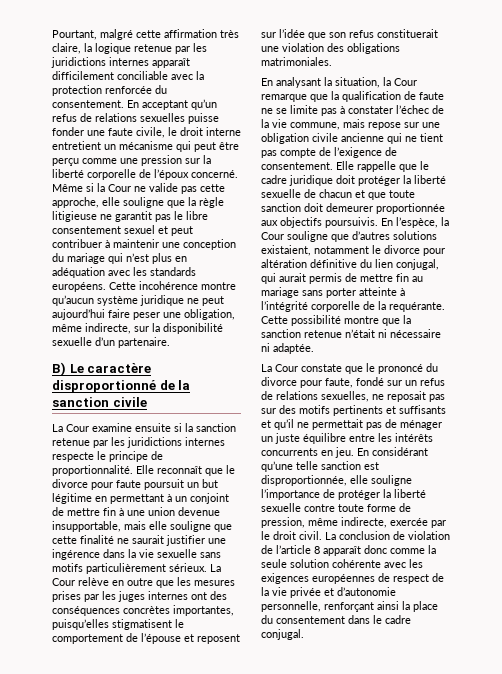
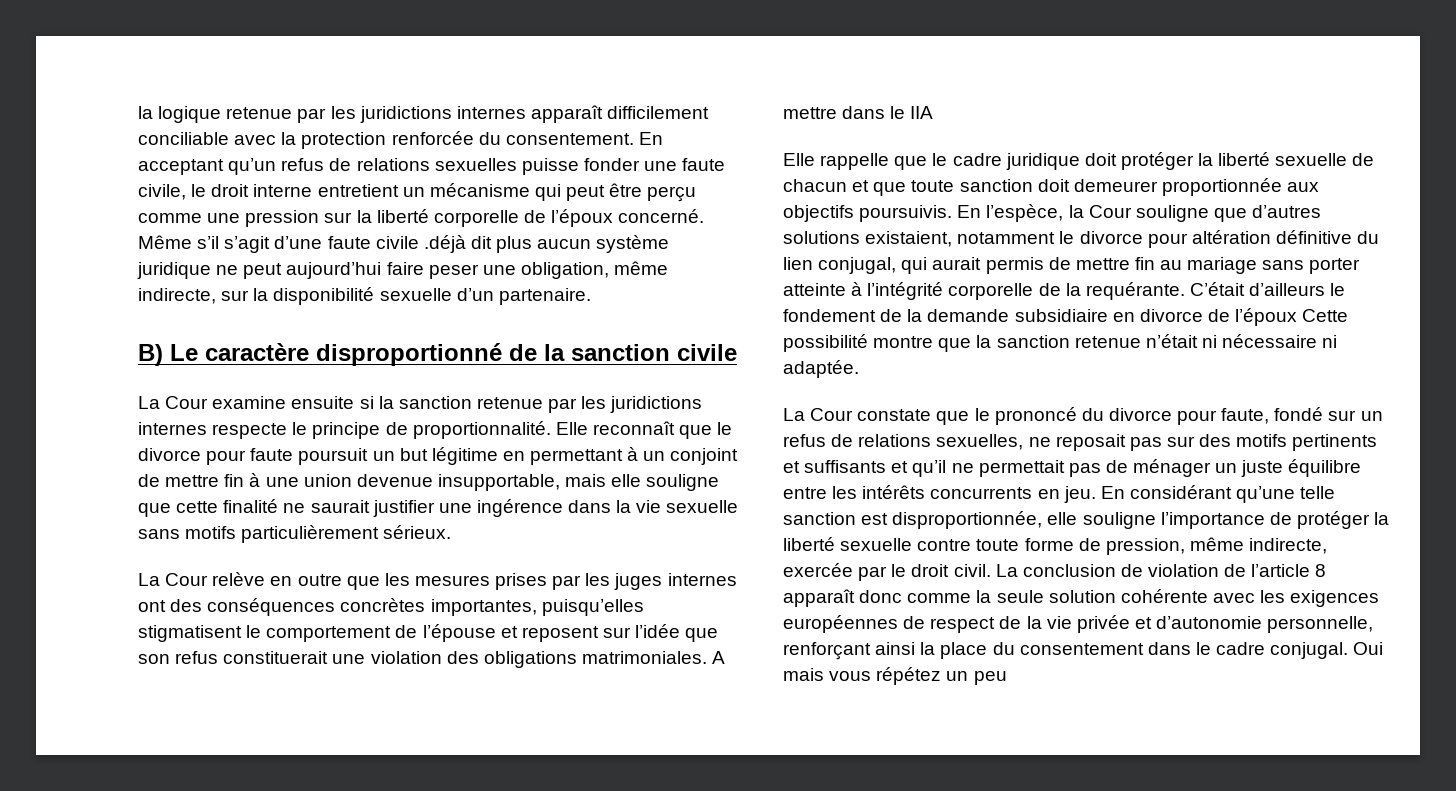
- Pourtant, malgré cette affirmation très claire, la logique retenue par les juridictions internes apparaît difficilement conciliable avec la protection renforcée du consentement.
+ la logique retenue par les juridictions internes apparaît difficilement conciliable avec la protection renforcée du consentement.
- Même si la Cour ne valide pas cette approche, elle souligne que la règle litigieuse ne garantit pas le libre consentement sexuel et peut contribuer à maintenir une conception du mariage qui n’est plus en adéquation avec les standards européens. Cette incohérence montre qu’aucun système juridique ne peut aujourd’hui faire peser une obligation, même indirecte, sur la disponibilité sexuelle d’un partenaire.
+ Même s’il s’agit d’une faute civile .déjà dit plus aucun système juridique ne peut aujourd’hui faire peser une obligation, même indirecte, sur la disponibilité sexuelle d’un partenaire.
- Elle reconnaît que le divorce pour faute poursuit un but légitime en permettant à un conjoint de mettre fin à une union devenue insupportable, mais elle souligne que cette finalité ne saurait justifier une ingérence dans la vie sexuelle sans motifs particulièrement sérieux. La Cour relève en outre que les mesures prises par les juges internes ont des conséquences concrètes importantes, puisqu’elles stigmatisent le comportement de l’épouse et reposent sur l’idée que son refus constituerait une violation des obligations matrimoniales.
- En analysant la situation, la Cour remarque que la qualification de faute ne se limite pas à constater l’échec de la vie commune, mais repose sur une obligation civile ancienne qui ne tient pas compte de l’exigence de consentement. Elle rappelle que le cadre juridique doit protéger la liberté sexuelle de chacun et que toute sanction doit demeurer proportionnée aux objectifs poursuivis.
+ Elle reconnaît que le divorce pour faute poursuit un but légitime en permettant à un conjoint de mettre fin à une union devenue insupportable, mais elle souligne que cette finalité ne saurait justifier une ingérence dans la vie sexuelle sans motifs particulièrement sérieux.
+ La Cour relève en outre que les mesures prises par les juges internes ont des conséquences concrètes importantes, puisqu’elles stigmatisent le comportement de l’épouse et reposent sur l’idée que son refus constituerait une violation des obligations matrimoniales. A mettre dans le IIA
+ Elle rappelle que le cadre juridique doit protéger la liberté sexuelle de chacun et que toute sanction doit demeurer proportionnée aux objectifs poursuivis.
- Cette possibilité montre que la sanction retenue n’était ni nécessaire ni adaptée.
+ C’était d’ailleurs le fondement de la demande subsidiaire en divorce de l’époux Cette possibilité montre que la sanction retenue n’était ni nécessaire ni adaptée.
+ Oui mais vous répétez un peu

